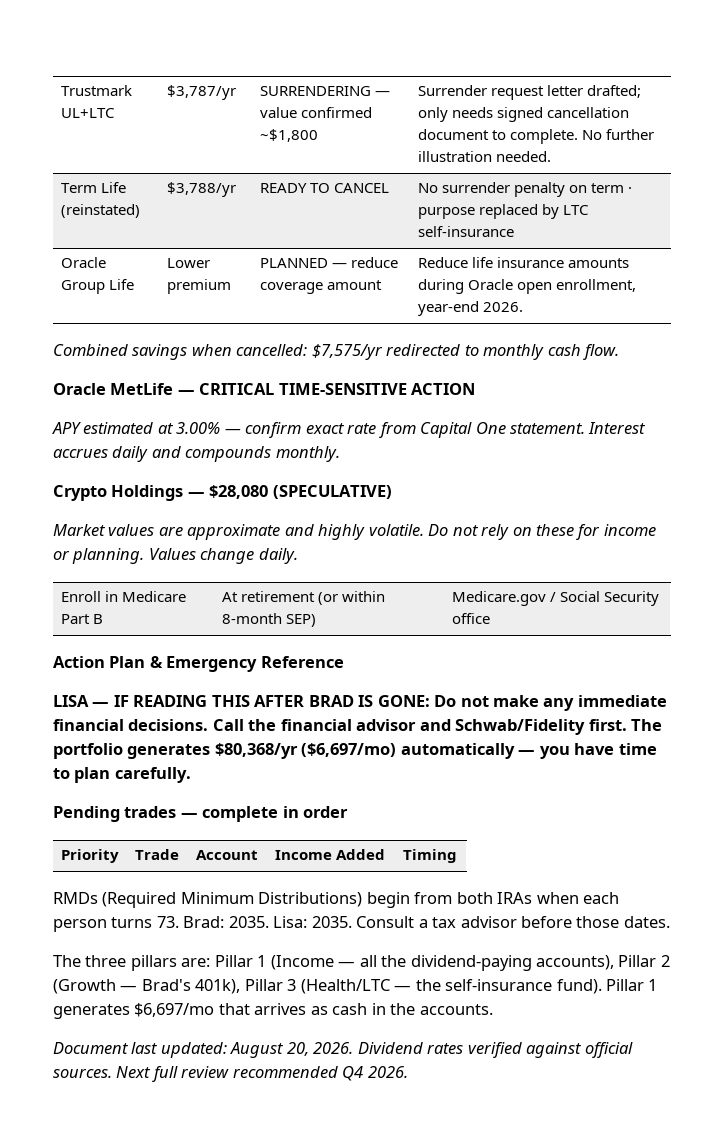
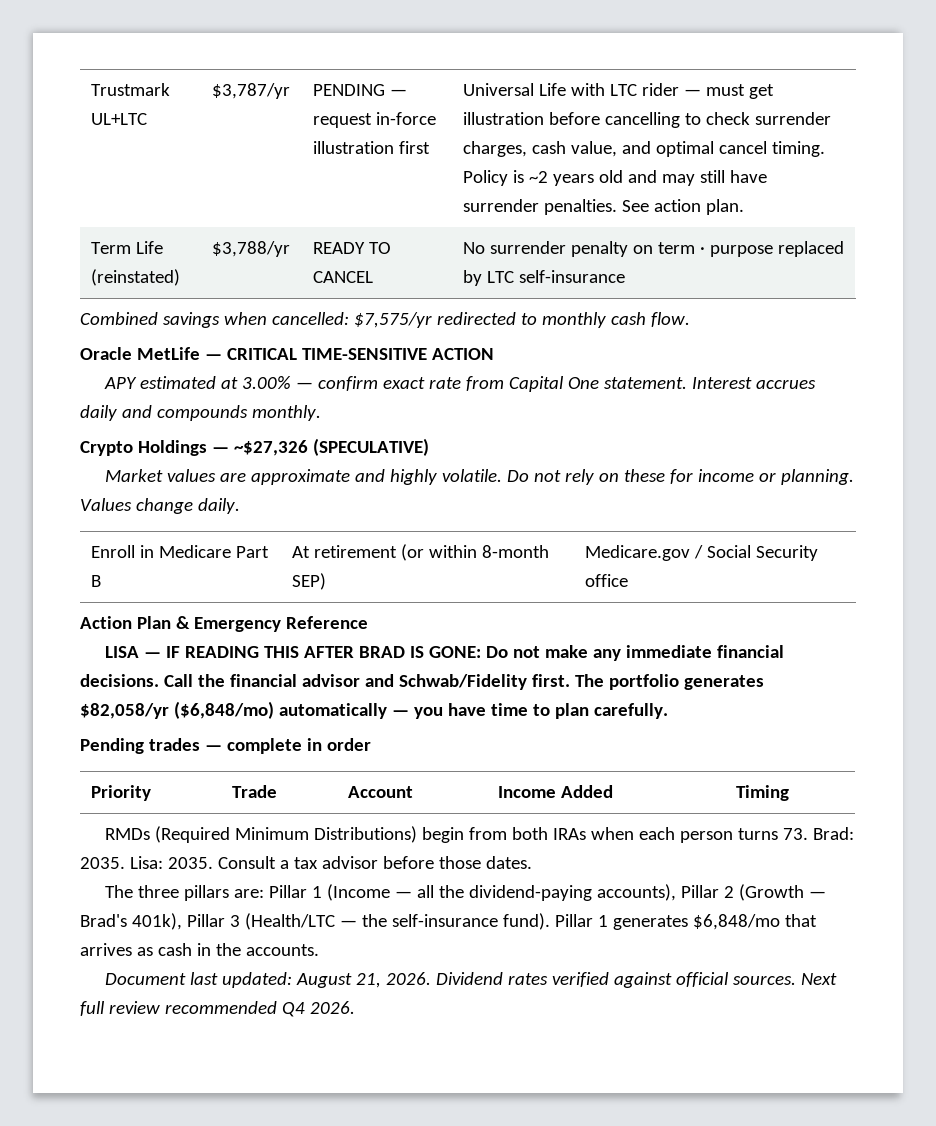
- SURRENDERING — value confirmed ~$1,800 | Surrender request letter drafted; only needs signed cancellation document to complete. No further illustration needed.
+ PENDING — request in-force illustration first | Universal Life with LTC rider — must get illustration before cancelling to check surrender charges, cash value, and optimal cancel timing. Policy is ~2 years old and may still have surrender penalties. See action plan.
- Oracle Group Life | Lower premium | PLANNED — reduce coverage amount | Reduce life insurance amounts during Oracle open enrollment, year-end 2026.
- Crypto Holdings — $28,080 (SPECULATIVE)
+ Crypto Holdings — ~$27,326 (SPECULATIVE)
- The portfolio generates $80,368/yr ($6,697/mo) automatically — you have time to plan carefully.
+ The portfolio generates $82,058/yr ($6,848/mo) automatically — you have time to plan carefully.
- Pillar 1 generates $6,697/mo that arrives as cash in the accounts.
+ Pillar 1 generates $6,848/mo that arrives as cash in the accounts.
- Document last updated: August 20, 2026.
+ Document last updated: August 21, 2026.

